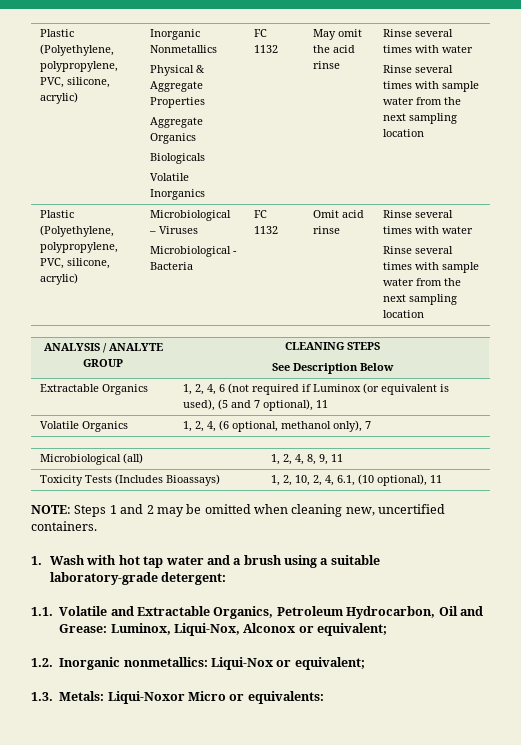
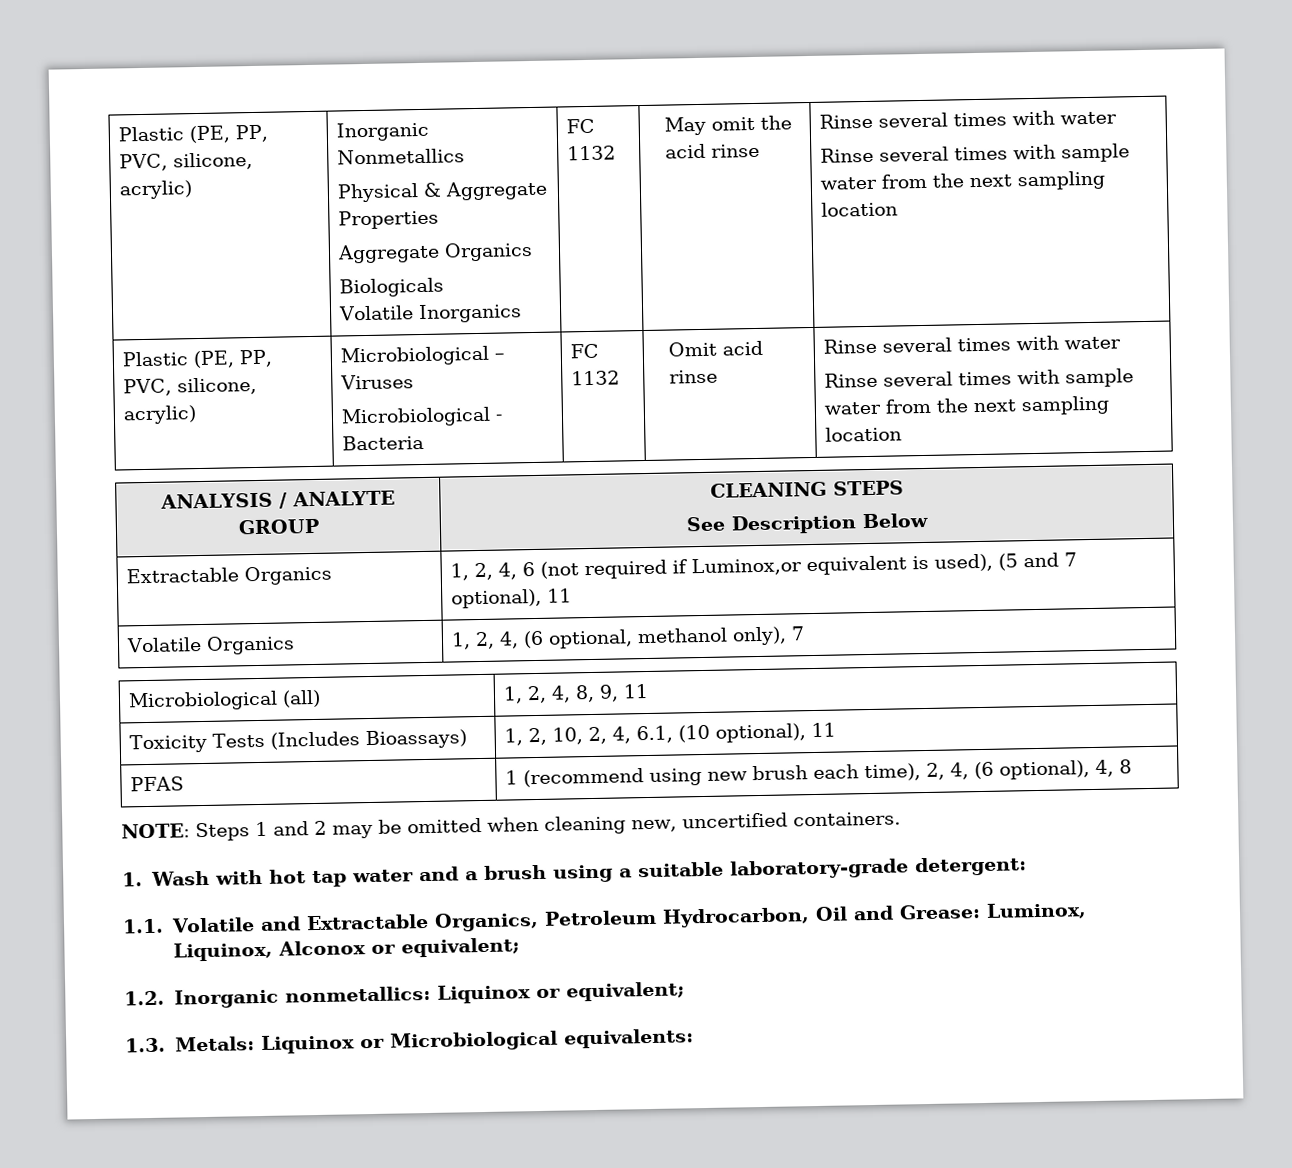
- Plastic (Polyethylene, polypropylene, PVC, silicone, acrylic) | Inorganic Nonmetallics
+ Plastic (PE, PP, PVC, silicone, acrylic) | Inorganic Nonmetallics
- Plastic (Polyethylene, polypropylene, PVC, silicone, acrylic) | Microbiological – Viruses
+ Plastic (PE, PP, PVC, silicone, acrylic) | Microbiological – Viruses
- Extractable Organics | 1, 2, 4, 6 (not required if Luminox (or equivalent is used), (5 and 7 optional), 11
+ Extractable Organics | 1, 2, 4, 6 (not required if Luminox,or equivalent is used), (5 and 7 optional), 11
+ PFAS | 1 (recommend using new brush each time), 2, 4, (6 optional), 4, 8
- 1.1. Volatile and Extractable Organics, Petroleum Hydrocarbon, Oil and Grease: Luminox, Liqui-Nox, Alconox or equivalent;
+ 1.1. Volatile and Extractable Organics, Petroleum Hydrocarbon, Oil and Grease: Luminox, Liquinox, Alconox or equivalent;
- 1.2. Inorganic nonmetallics: Liqui-Nox or equivalent;
+ 1.2. Inorganic nonmetallics: Liquinox or equivalent;
- 1.3. Metals: Liqui-Noxor Micro or equivalents:
+ 1.3. Metals: Liquinox or Microbiological equivalents:

